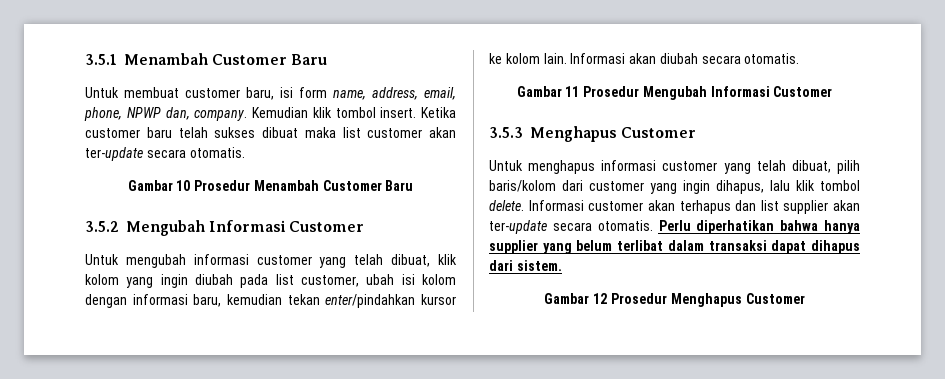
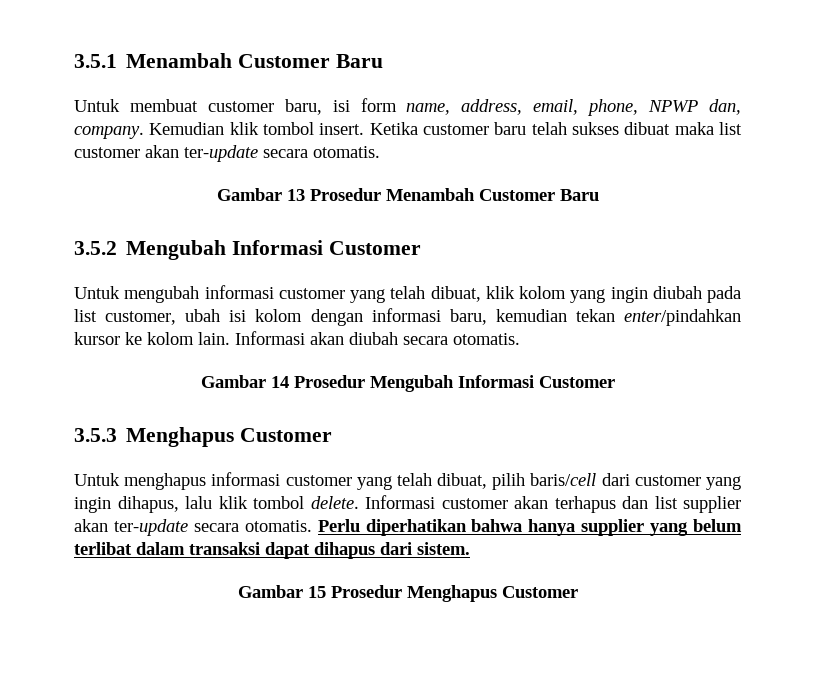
- Gambar 10 Prosedur Menambah Customer Baru
+ Gambar 13 Prosedur Menambah Customer Baru
- Gambar 11 Prosedur Mengubah Informasi Customer
+ Gambar 14 Prosedur Mengubah Informasi Customer
- Untuk menghapus informasi customer yang telah dibuat, pilih baris/kolom dari customer yang ingin dihapus, lalu klik tombol delete.
+ Untuk menghapus informasi customer yang telah dibuat, pilih baris/cell dari customer yang ingin dihapus, lalu klik tombol delete.
- Gambar 12 Prosedur Menghapus Customer
+ Gambar 15 Prosedur Menghapus Customer

